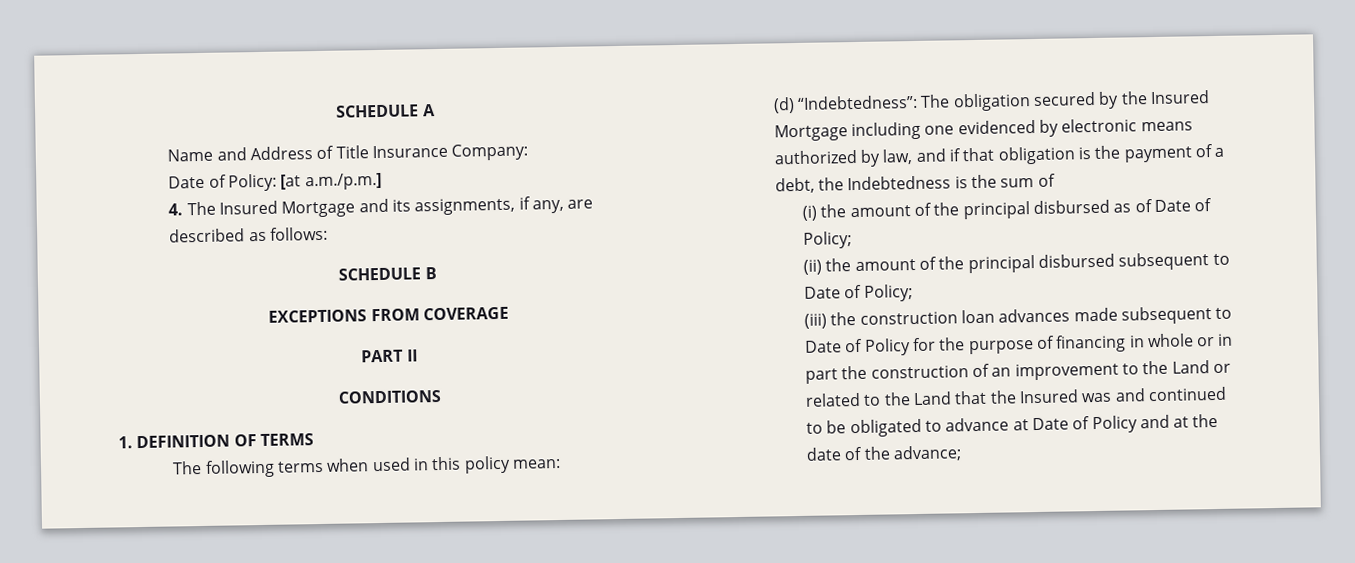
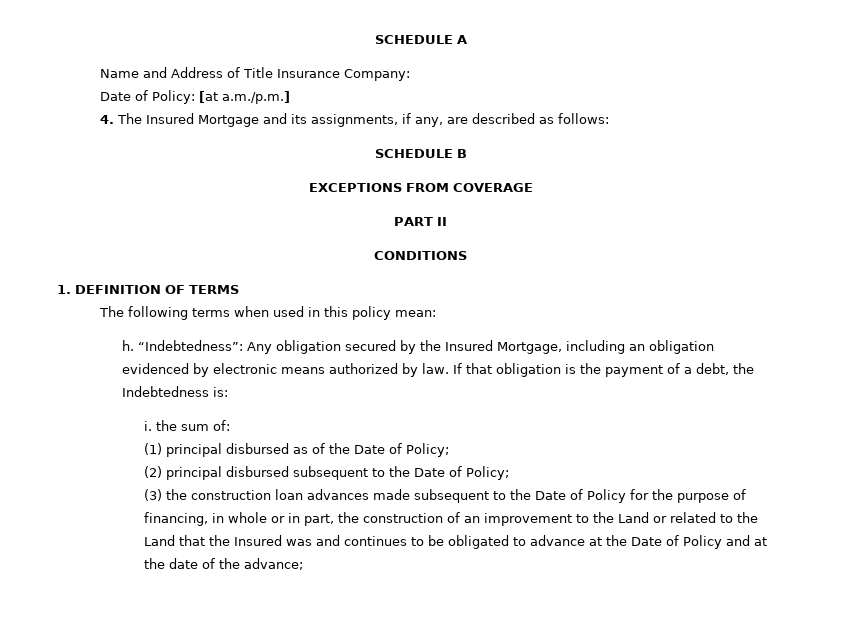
- (d) “Indebtedness”: The obligation secured by the Insured Mortgage including one evidenced by electronic means authorized by law, and if that obligation is the payment of a debt, the Indebtedness is the sum of
- (i) the amount of the principal disbursed as of Date of Policy;
- (ii) the amount of the principal disbursed subsequent to Date of Policy;
- (iii) the construction loan advances made subsequent to Date of Policy for the purpose of financing in whole or in part the construction of an improvement to the Land or related to the Land that the Insured was and continued to be obligated to advance at Date of Policy and at the date of the advance;
+ h. “Indebtedness”: Any obligation secured by the Insured Mortgage, including an obligation evidenced by electronic means authorized by law. If that obligation is the payment of a debt, the Indebtedness is:
+ i. the sum of:
+ (1) principal disbursed as of the Date of Policy;
+ (2) principal disbursed subsequent to the Date of Policy;
+ (3) the construction loan advances made subsequent to the Date of Policy for the purpose of financing, in whole or in part, the construction of an improvement to the Land or related to the Land that the Insured was and continues to be obligated to advance at the Date of Policy and at the date of the advance;

